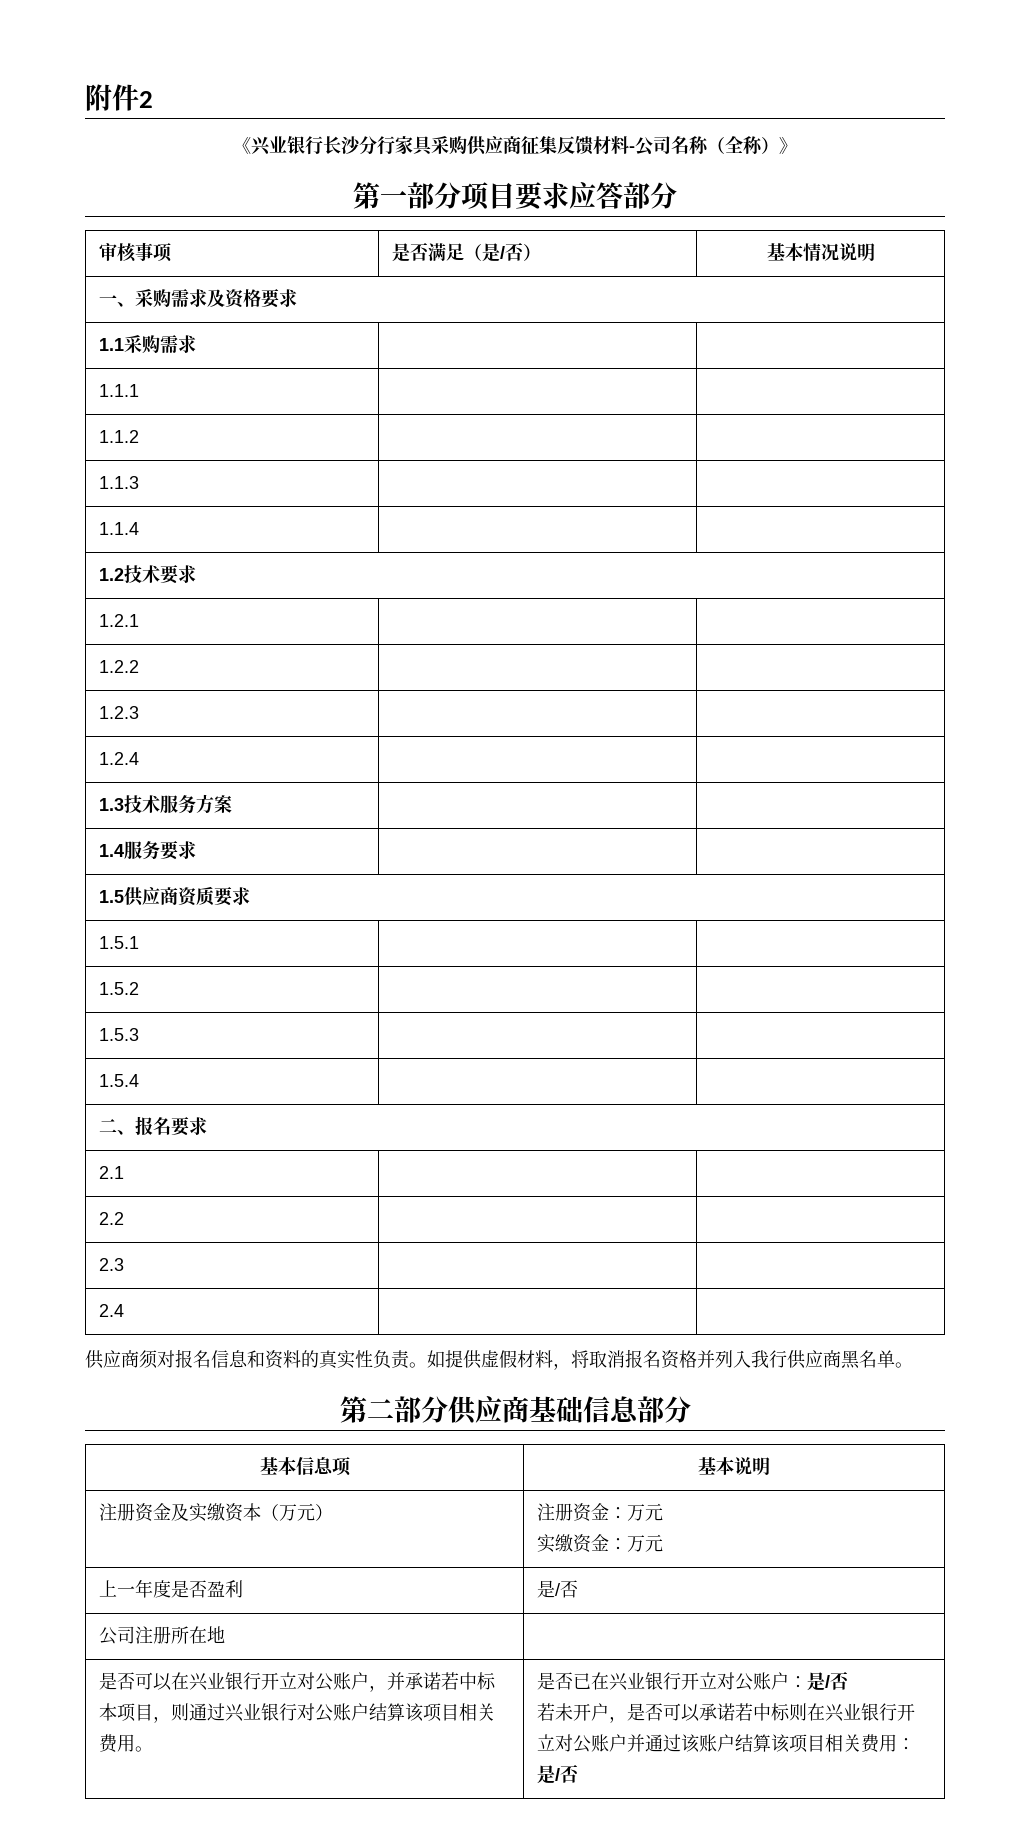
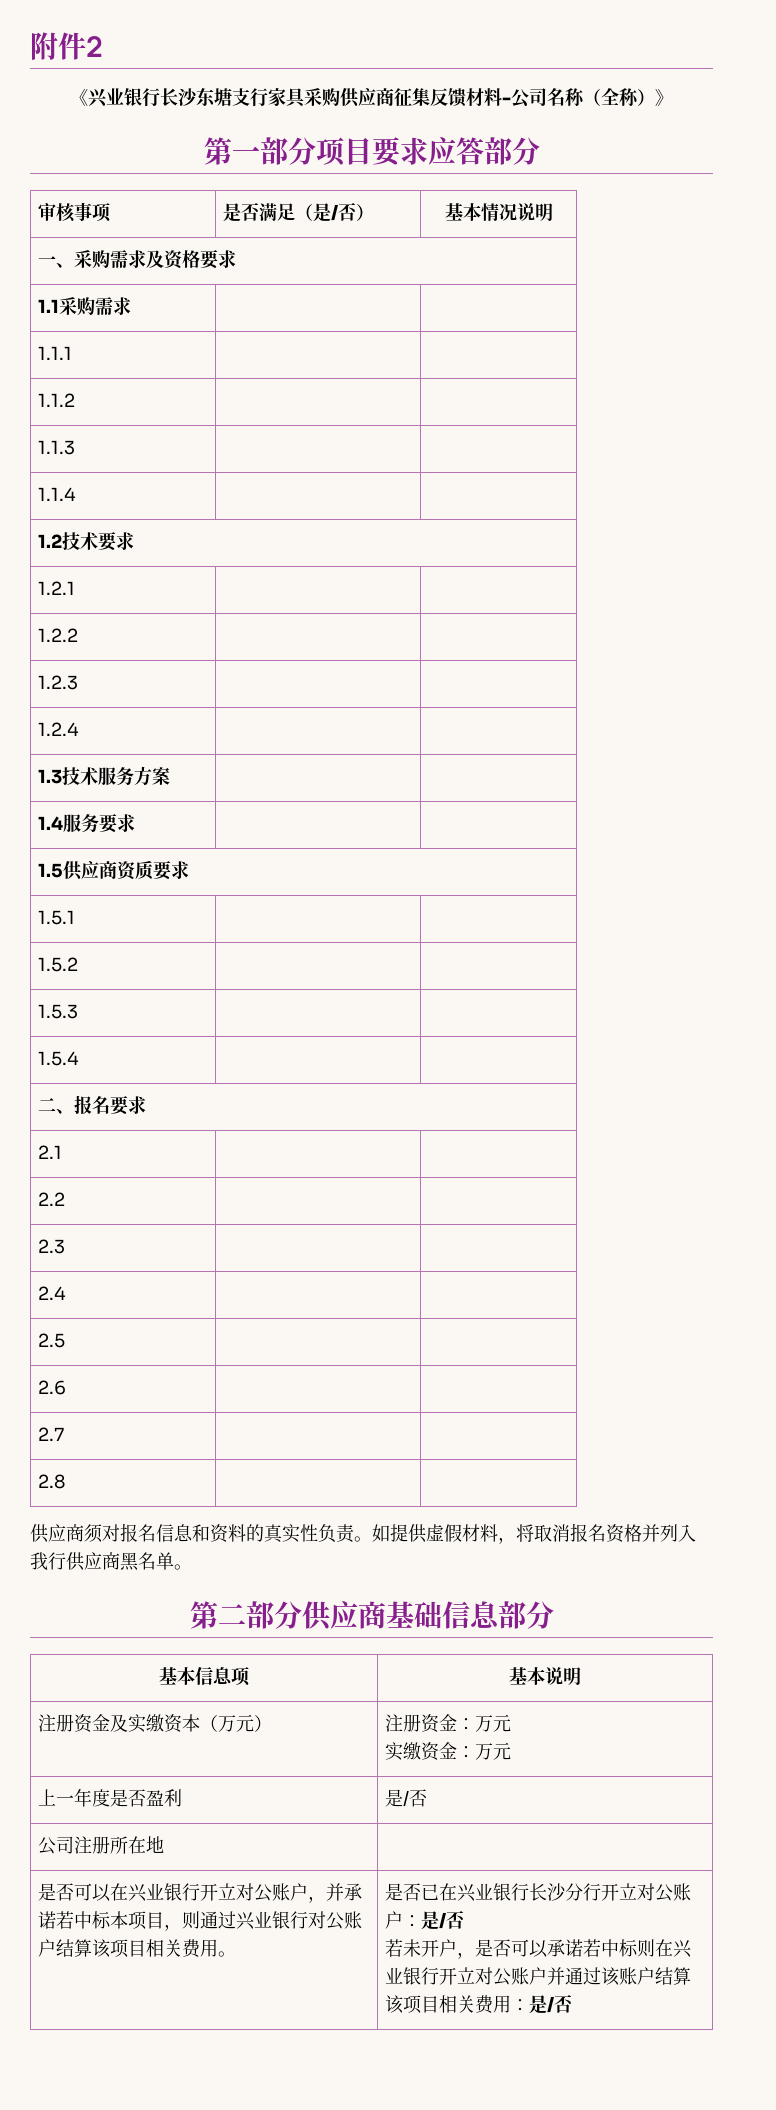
- 《兴业银行长沙分行家具采购供应商征集反馈材料-公司名称（全称）》
+ 《兴业银行长沙东塘支行家具采购供应商征集反馈材料-公司名称（全称）》
+ 2.5 | |
+ 2.6 | |
+ 2.7 | |
+ 2.8 | |
- 是否已在兴业银行开立对公账户：是/否
+ 是否已在兴业银行长沙分行开立对公账户：是/否

